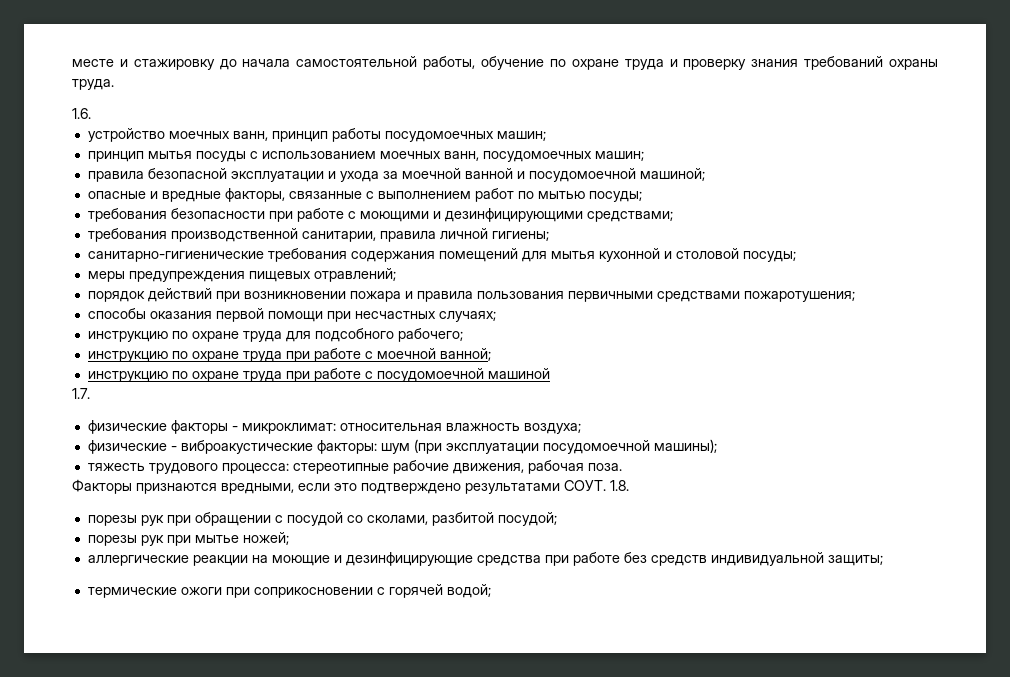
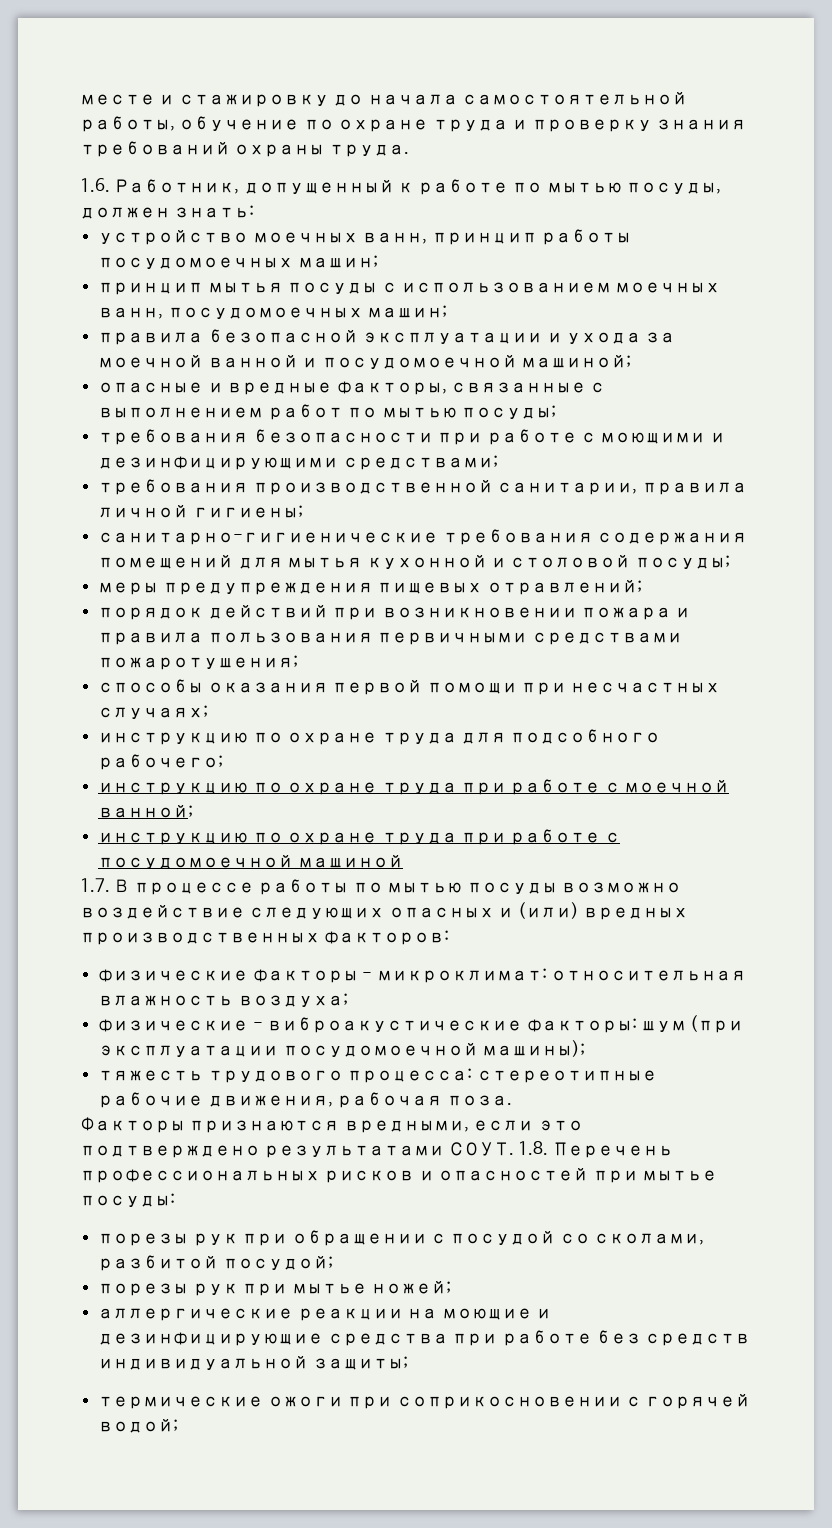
- 1.6.
+ 1.6. Работник, допущенный к работе по мытью посуды, должен знать:
- 1.7.
+ 1.7. В процессе работы по мытью посуды возможно воздействие следующих опасных и (или) вредных производственных факторов:
- 1.8.
+ 1.8. Перечень профессиональных рисков и опасностей при мытье посуды:

